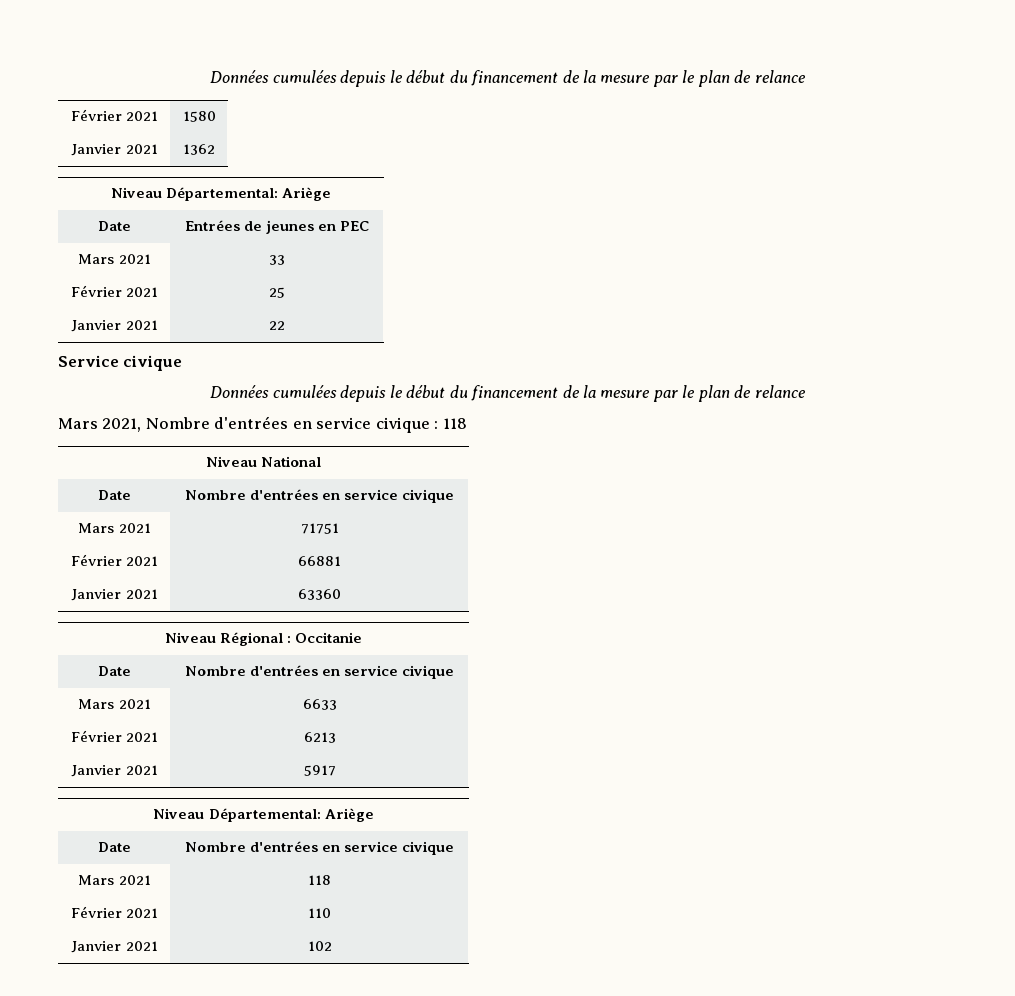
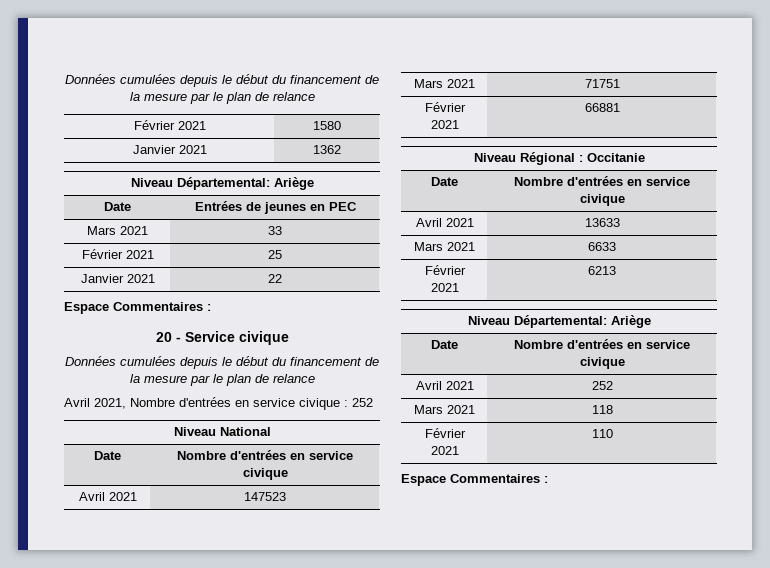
  Janvier 2021 | 22
- Service civique
+ Espace Commentaires :
+ 20 - Service civique
- Mars 2021, Nombre d'entrées en service civique : 118
+ Avril 2021, Nombre d'entrées en service civique : 252
+ Avril 2021 | 147523
- Janvier 2021 | 63360
+ Avril 2021 | 13633
- Janvier 2021 | 5917
+ Avril 2021 | 252
  Février 2021 | 110
- Janvier 2021 | 102
+ Espace Commentaires :

